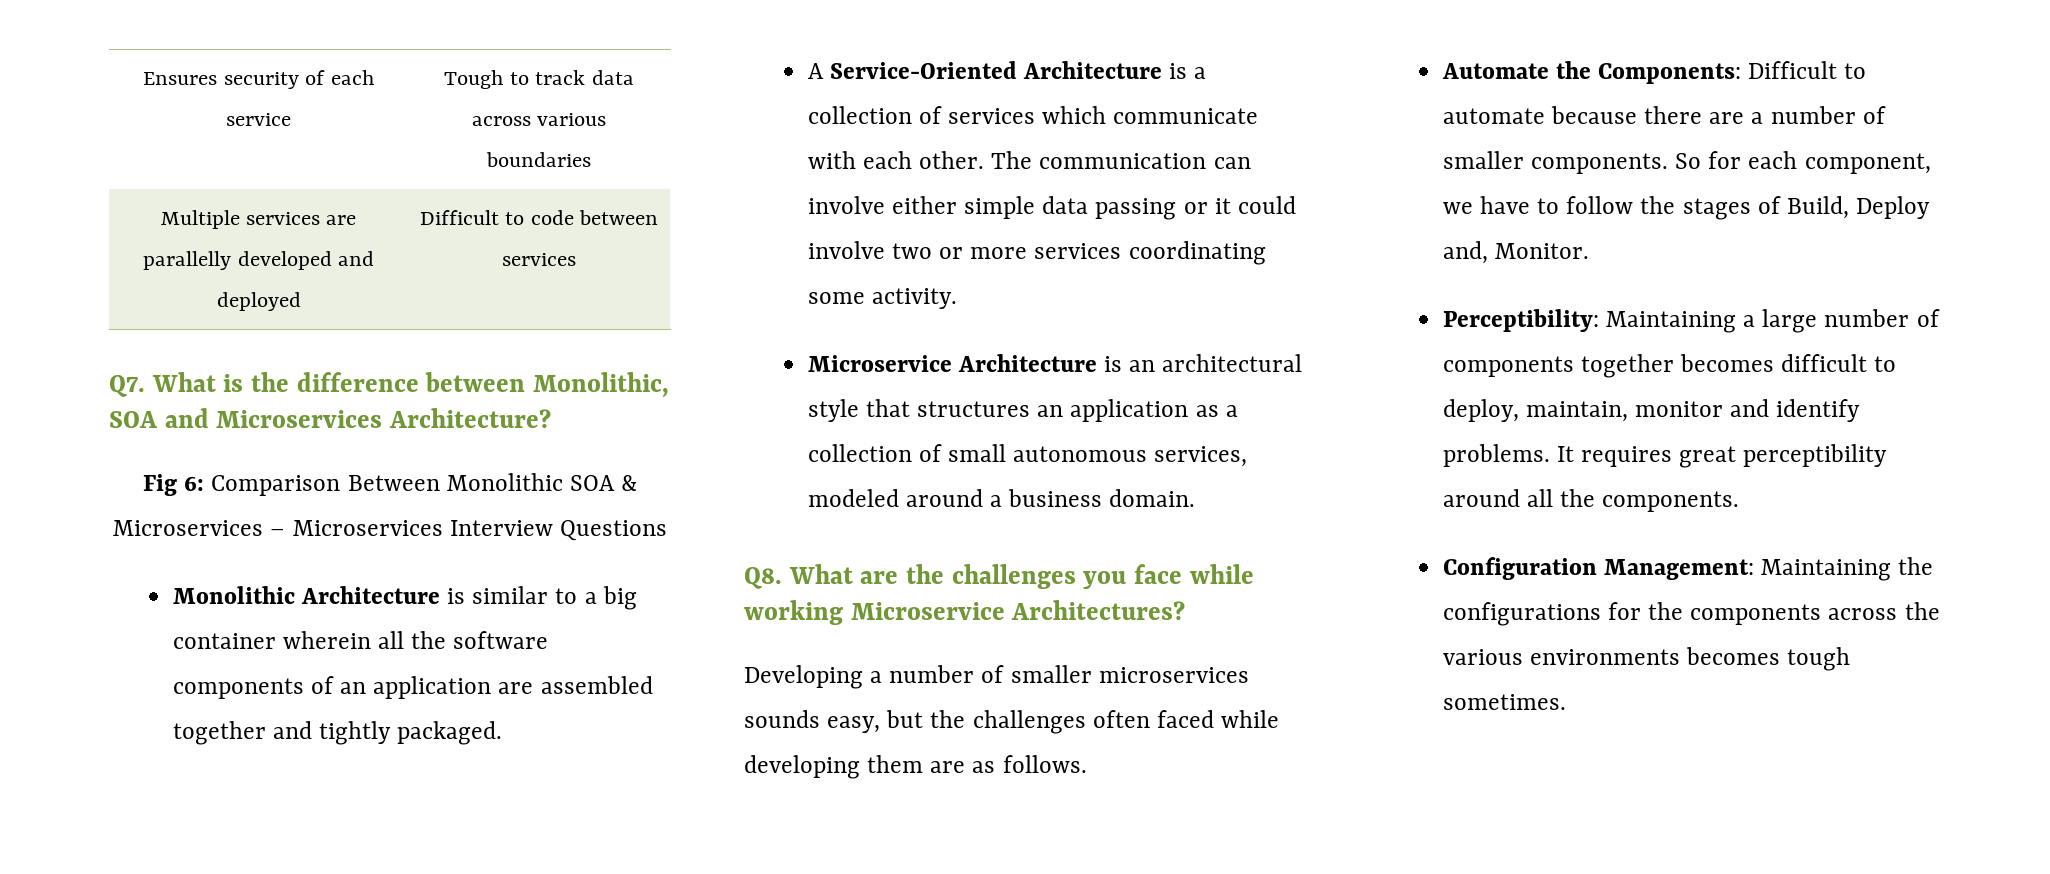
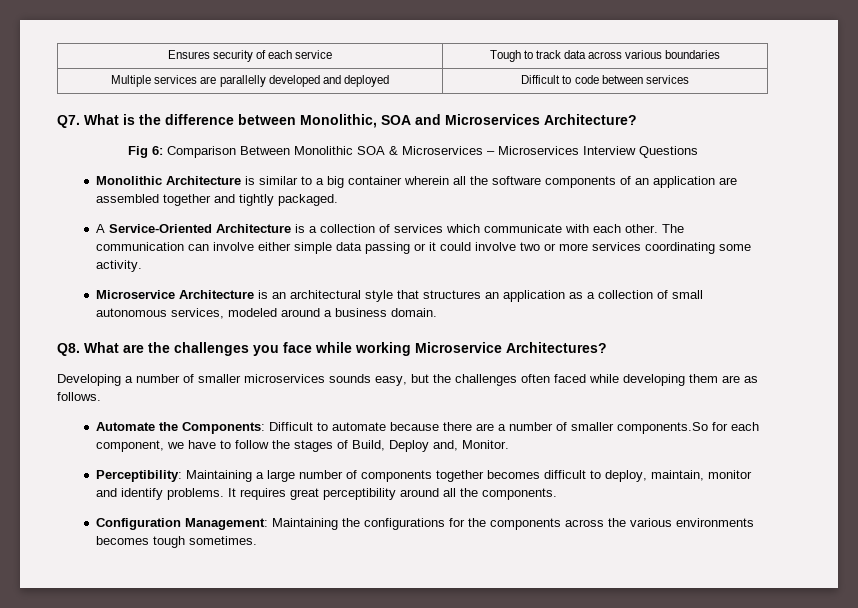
- Automate the Components: Difficult to automate because there are a number of smaller components. So for each component, we have to follow the stages of Build, Deploy and, Monitor.
+ Automate the Components: Difficult to automate because there are a number of smaller components.So for each component, we have to follow the stages of Build, Deploy and, Monitor.

